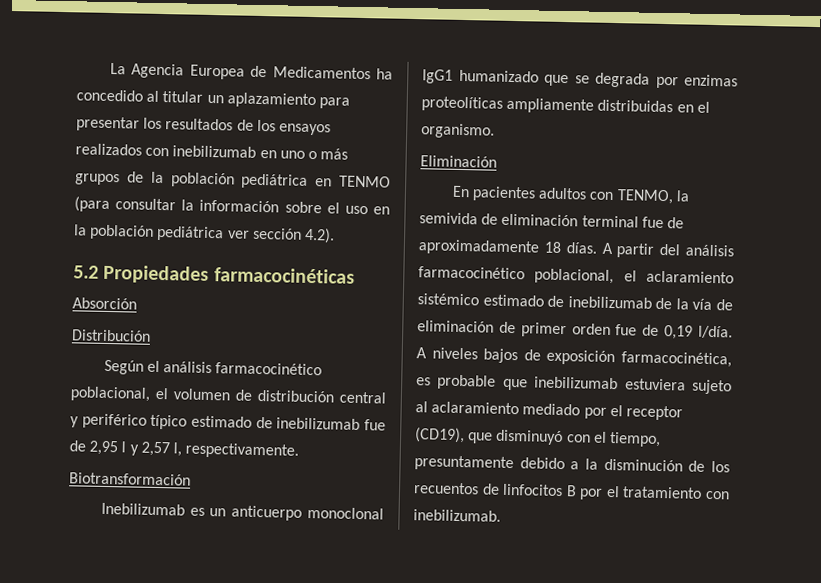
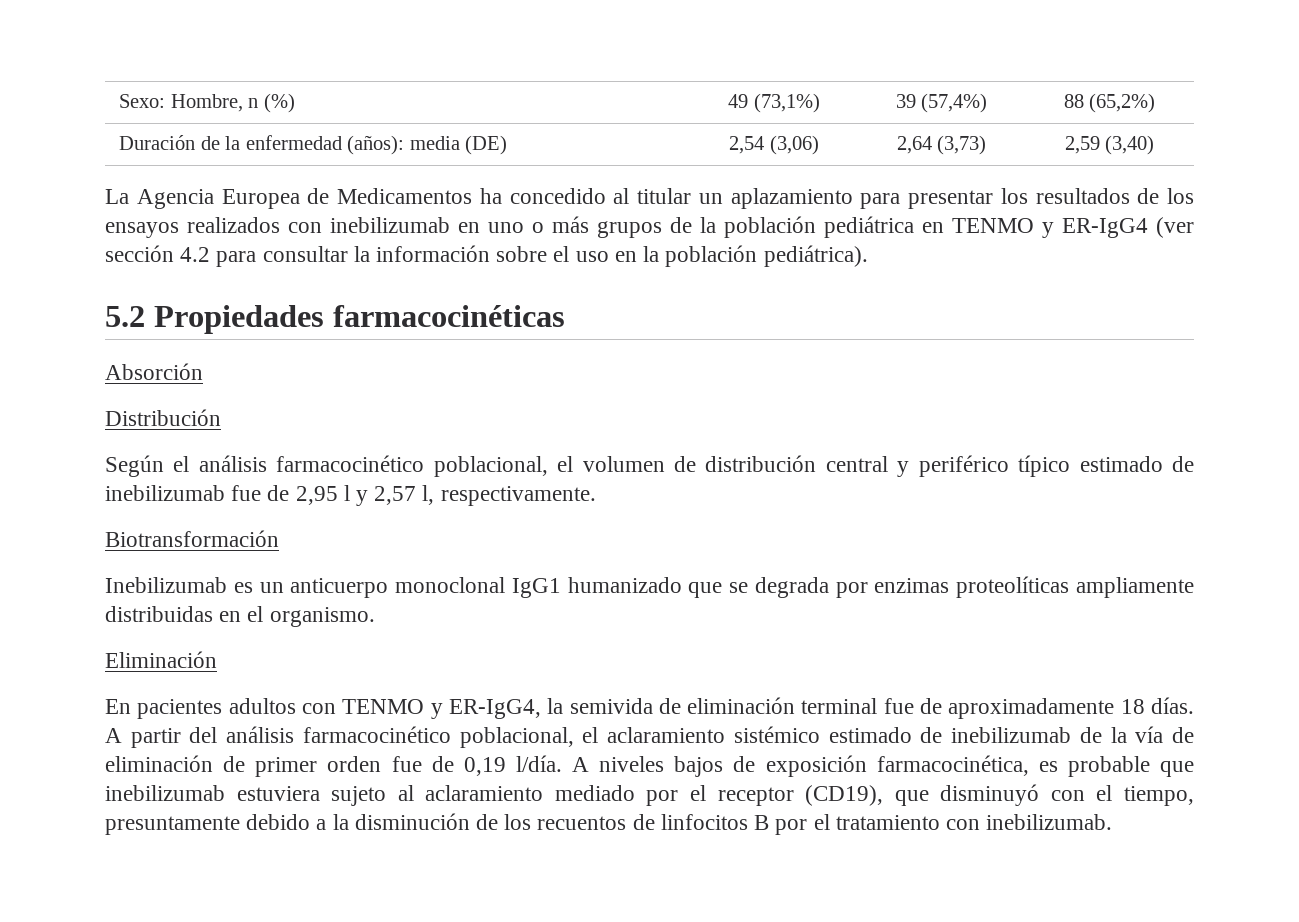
+ Sexo: Hombre, n (%) | 49 (73,1%) | 39 (57,4%) | 88 (65,2%)
+ Duración de la enfermedad (años): media (DE) | 2,54 (3,06) | 2,64 (3,73) | 2,59 (3,40)
- La Agencia Europea de Medicamentos ha concedido al titular un aplazamiento para presentar los resultados de los ensayos realizados con inebilizumab en uno o más grupos de la población pediátrica en TENMO (para consultar la información sobre el uso en la población pediátrica ver sección 4.2).
+ La Agencia Europea de Medicamentos ha concedido al titular un aplazamiento para presentar los resultados de los ensayos realizados con inebilizumab en uno o más grupos de la población pediátrica en TENMO y ER-IgG4 (ver sección 4.2 para consultar la información sobre el uso en la población pediátrica).
- En pacientes adultos con TENMO, la semivida de eliminación terminal fue de aproximadamente 18 días.
+ En pacientes adultos con TENMO y ER-IgG4, la semivida de eliminación terminal fue de aproximadamente 18 días.

